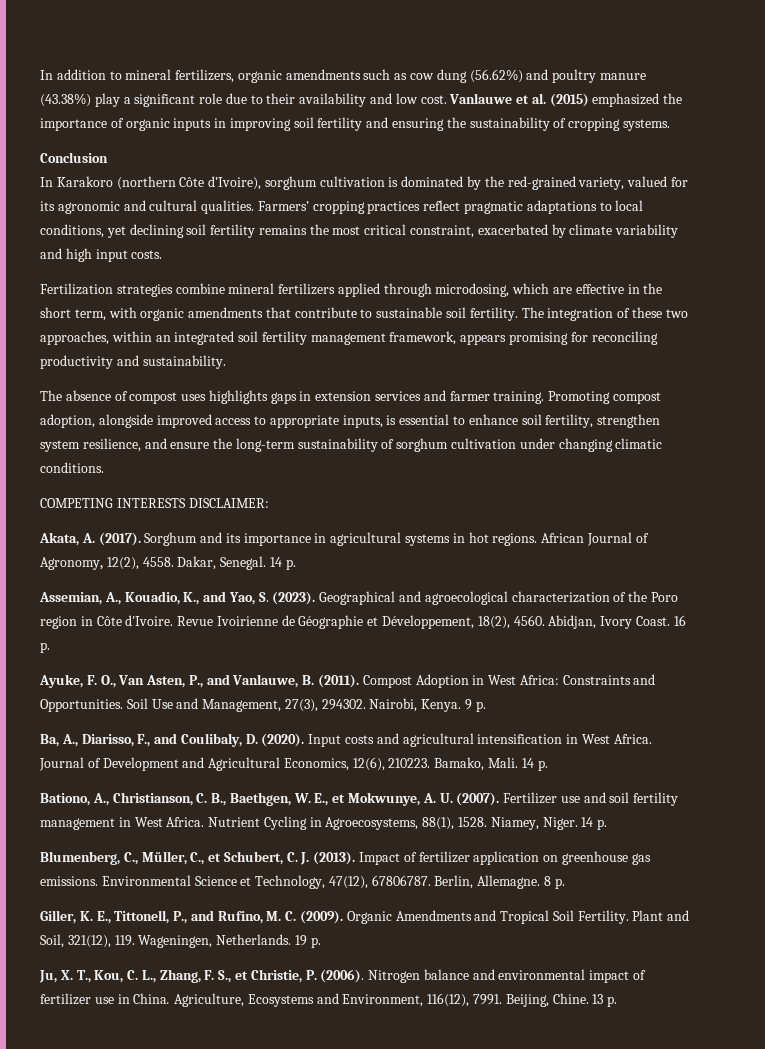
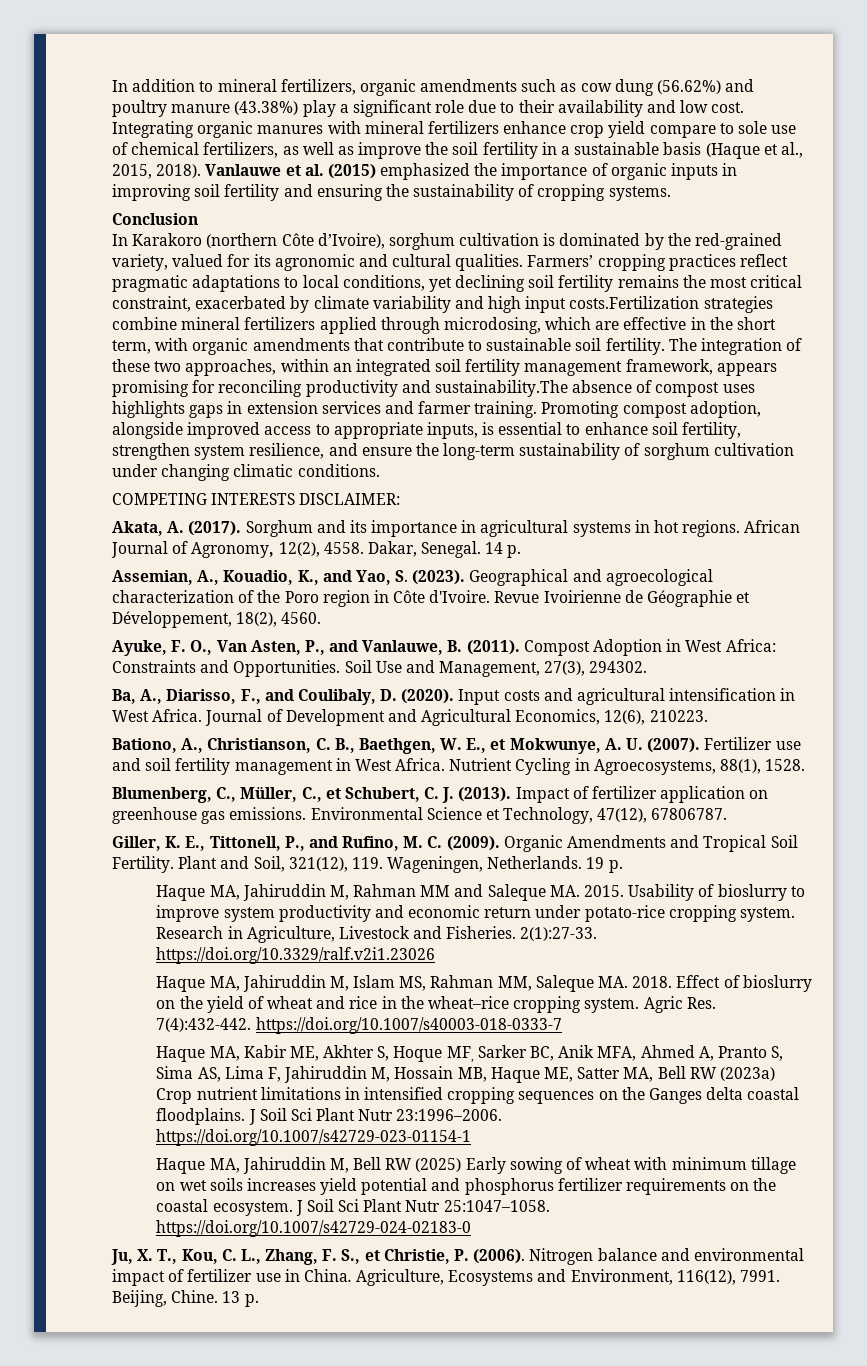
+ Integrating organic manures with mineral fertilizers enhance crop yield compare to sole use of chemical fertilizers, as well as improve the soil fertility in a sustainable basis (Haque et al., 2015, 2018).
- Farmers’ cropping practices reflect pragmatic adaptations to local conditions, yet declining soil fertility remains the most critical constraint, exacerbated by climate variability and high input costs.
- Fertilization strategies combine mineral fertilizers applied through microdosing, which are effective in the short term, with organic amendments that contribute to sustainable soil fertility.
+ Farmers’ cropping practices reflect pragmatic adaptations to local conditions, yet declining soil fertility remains the most critical constraint, exacerbated by climate variability and high input costs.Fertilization strategies combine mineral fertilizers applied through microdosing, which are effective in the short term, with organic amendments that contribute to sustainable soil fertility.
- The integration of these two approaches, within an integrated soil fertility management framework, appears promising for reconciling productivity and sustainability.
- The absence of compost uses highlights gaps in extension services and farmer training.
+ The integration of these two approaches, within an integrated soil fertility management framework, appears promising for reconciling productivity and sustainability.The absence of compost uses highlights gaps in extension services and farmer training.
- Abidjan, Ivory Coast. 16 p.
- Nairobi, Kenya. 9 p.
- Bamako, Mali. 14 p.
- Niamey, Niger. 14 p.
- Berlin, Allemagne. 8 p.
+ Haque MA, Jahiruddin M, Rahman MM and Saleque MA. 2015. Usability of bioslurry to improve system productivity and economic return under potato-rice cropping system. Research in Agriculture, Livestock and Fisheries. 2(1):27-33. https://doi.org/10.3329/ralf.v2i1.23026
+ Haque MA, Jahiruddin M, Islam MS, Rahman MM, Saleque MA. 2018. Effect of bioslurry on the yield of wheat and rice in the wheat–rice cropping system. Agric Res. 7(4):432-442. https://doi.org/10.1007/s40003-018-0333-7
+ Haque MA, Kabir ME, Akhter S, Hoque MF, Sarker BC, Anik MFA, Ahmed A, Pranto S, Sima AS, Lima F, Jahiruddin M, Hossain MB, Haque ME, Satter MA, Bell RW (2023a) Crop nutrient limitations in intensified cropping sequences on the Ganges delta coastal floodplains. J Soil Sci Plant Nutr 23:1996–2006. https://doi.org/10.1007/s42729-023-01154-1
+ Haque MA, Jahiruddin M, Bell RW (2025) Early sowing of wheat with minimum tillage on wet soils increases yield potential and phosphorus fertilizer requirements on the coastal ecosystem. J Soil Sci Plant Nutr 25:1047–1058. https://doi.org/10.1007/s42729-024-02183-0

